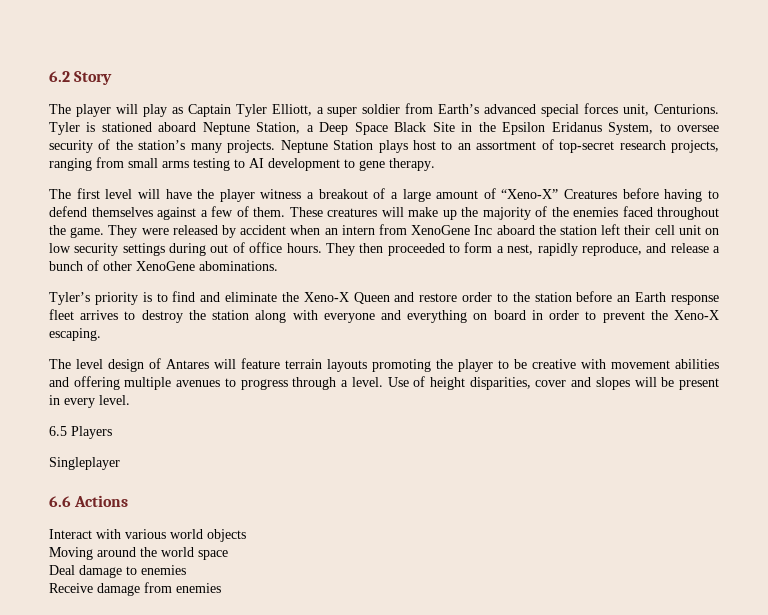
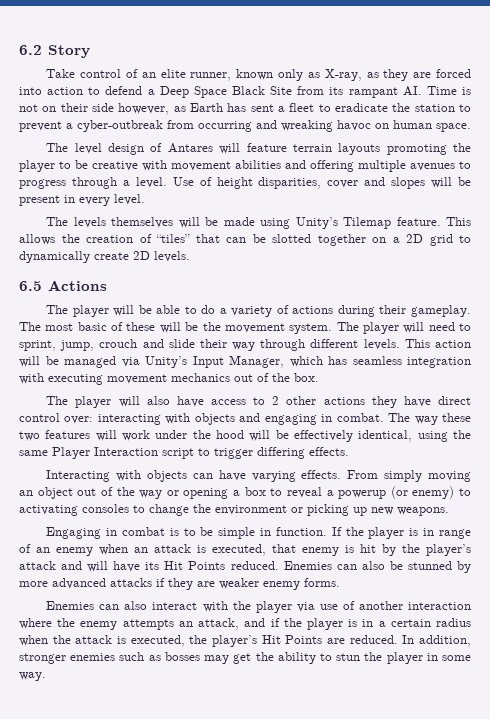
- The player will play as Captain Tyler Elliott, a super soldier from Earth’s advanced special forces unit, Centurions. Tyler is stationed aboard Neptune Station, a Deep Space Black Site in the Epsilon Eridanus System, to oversee security of the station’s many projects. Neptune Station plays host to an assortment of top-secret research projects, ranging from small arms testing to AI development to gene therapy.
- The first level will have the player witness a breakout of a large amount of “Xeno-X” Creatures before having to defend themselves against a few of them. These creatures will make up the majority of the enemies faced throughout the game. They were released by accident when an intern from XenoGene Inc aboard the station left their cell unit on low security settings during out of office hours. They then proceeded to form a nest, rapidly reproduce, and release a bunch of other XenoGene abominations.
- Tyler’s priority is to find and eliminate the Xeno-X Queen and restore order to the station before an Earth response fleet arrives to destroy the station along with everyone and everything on board in order to prevent the Xeno-X escaping.
+ Take control of an elite runner, known only as X-ray, as they are forced into action to defend a Deep Space Black Site from its rampant AI. Time is not on their side however, as Earth has sent a fleet to eradicate the station to prevent a cyber-outbreak from occurring and wreaking havoc on human space.
- 6.5 Players
- Singleplayer
- 6.6 Actions
- Interact with various world objects
- Moving around the world space
- Deal damage to enemies
- Receive damage from enemies
+ The levels themselves will be made using Unity’s Tilemap feature. This allows the creation of “tiles” that can be slotted together on a 2D grid to dynamically create 2D levels.
+ 6.5 Actions
+ The player will be able to do a variety of actions during their gameplay. The most basic of these will be the movement system. The player will need to sprint, jump, crouch and slide their way through different levels. This action will be managed via Unity’s Input Manager, which has seamless integration with executing movement mechanics out of the box.
+ The player will also have access to 2 other actions they have direct control over: interacting with objects and engaging in combat. The way these two features will work under the hood will be effectively identical, using the same Player Interaction script to trigger differing effects.
+ Interacting with objects can have varying effects. From simply moving an object out of the way or opening a box to reveal a powerup (or enemy) to activating consoles to change the environment or picking up new weapons.
+ Engaging in combat is to be simple in function. If the player is in range of an enemy when an attack is executed, that enemy is hit by the player’s attack and will have its Hit Points reduced. Enemies can also be stunned by more advanced attacks if they are weaker enemy forms.
+ Enemies can also interact with the player via use of another interaction where the enemy attempts an attack, and if the player is in a certain radius when the attack is executed, the player’s Hit Points are reduced. In addition, stronger enemies such as bosses may get the ability to stun the player in some way.

